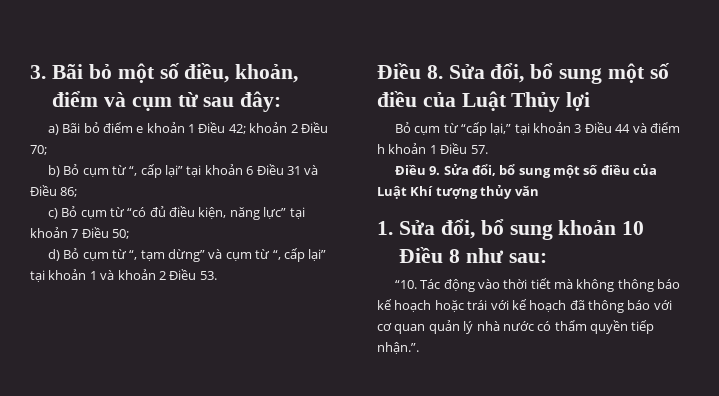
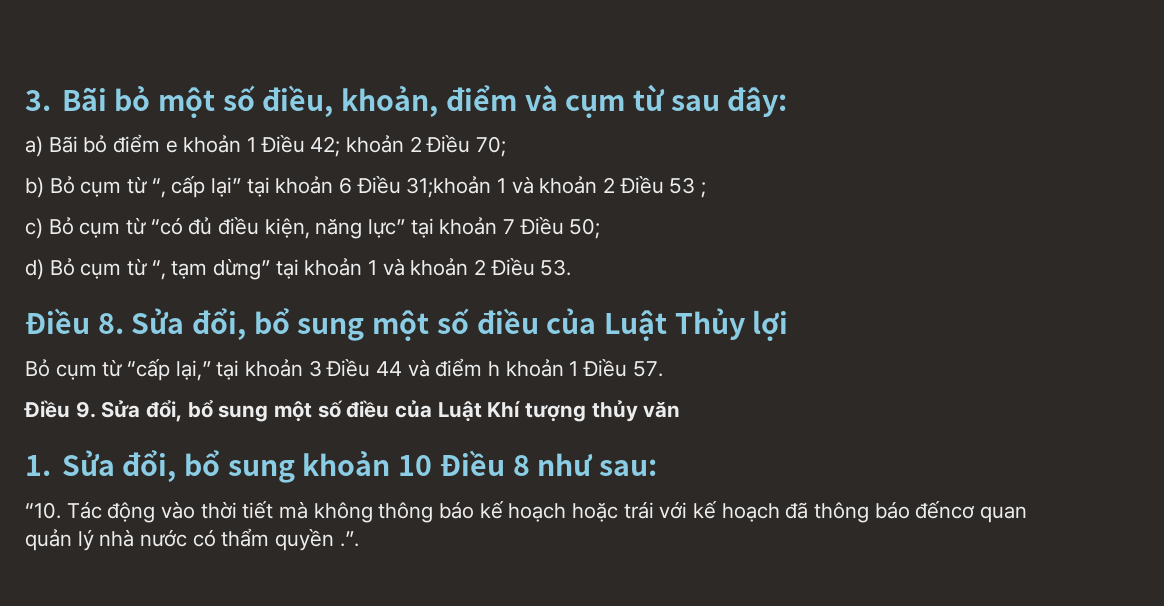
- b) Bỏ cụm từ “, cấp lại” tại khoản 6 Điều 31 và Điều 86;
+ b) Bỏ cụm từ “, cấp lại” tại khoản 6 Điều 31;khoản 1 và khoản 2 Điều 53 ;
- d) Bỏ cụm từ “, tạm dừng” và cụm từ “, cấp lại” tại khoản 1 và khoản 2 Điều 53.
+ d) Bỏ cụm từ “, tạm dừng” tại khoản 1 và khoản 2 Điều 53.
- “10. Tác động vào thời tiết mà không thông báo kế hoạch hoặc trái với kế hoạch đã thông báo với cơ quan quản lý nhà nước có thẩm quyền tiếp nhận.”.
+ “10. Tác động vào thời tiết mà không thông báo kế hoạch hoặc trái với kế hoạch đã thông báo đếncơ quan quản lý nhà nước có thẩm quyền .”.

